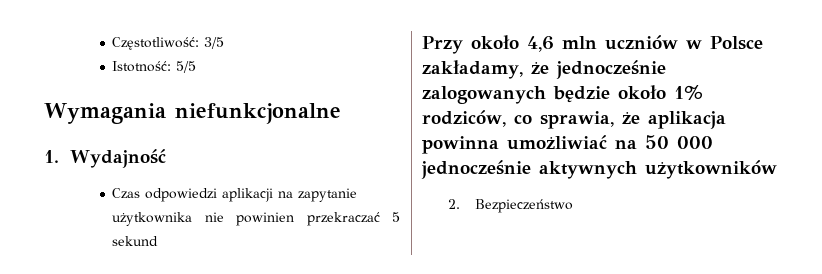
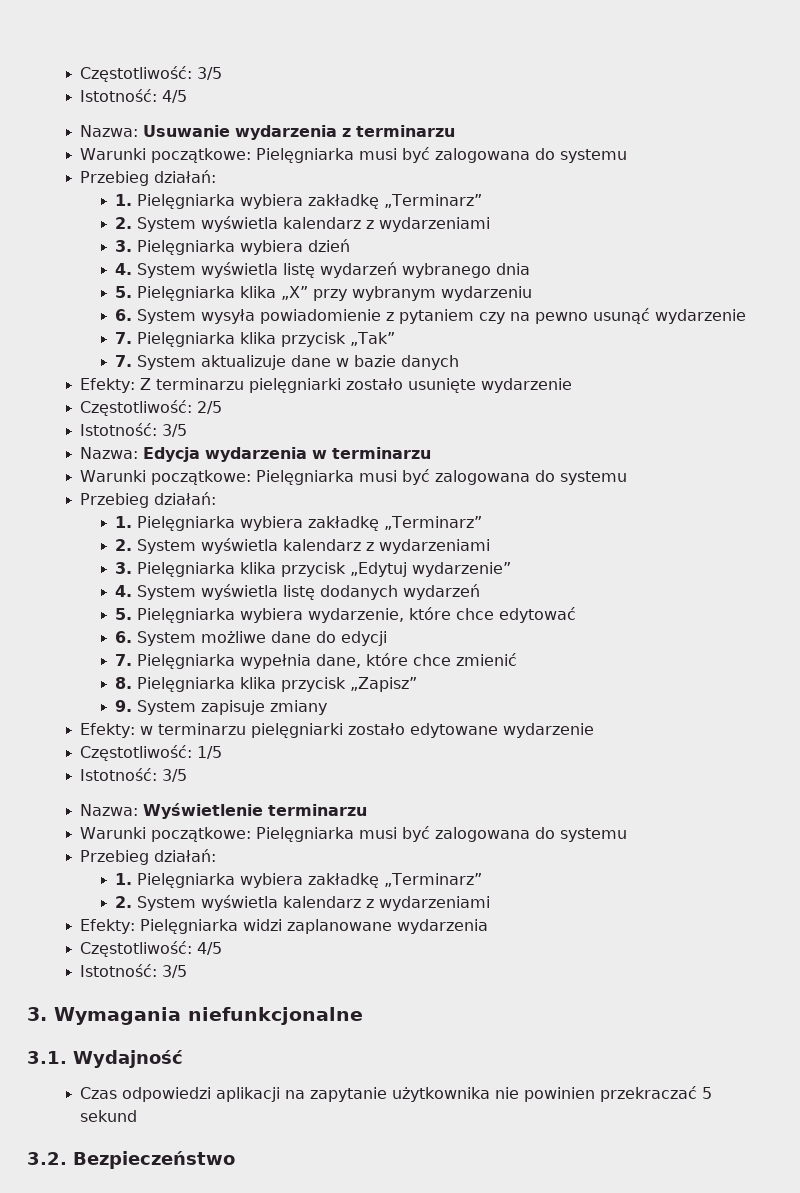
- Istotność: 5/5
- Wymagania niefunkcjonalne
+ Istotność: 4/5
+ Nazwa: Usuwanie wydarzenia z terminarzu
+ Warunki początkowe: Pielęgniarka musi być zalogowana do systemu
+ Przebieg działań:
+ 1. Pielęgniarka wybiera zakładkę „Terminarz”
+ 2. System wyświetla kalendarz z wydarzeniami
+ 3. Pielęgniarka wybiera dzień
+ 4. System wyświetla listę wydarzeń wybranego dnia
+ 5. Pielęgniarka klika „X” przy wybranym wydarzeniu
+ 6. System wysyła powiadomienie z pytaniem czy na pewno usunąć wydarzenie
+ 7. Pielęgniarka klika przycisk „Tak”
+ 7. System aktualizuje dane w bazie danych
+ Efekty: Z terminarzu pielęgniarki zostało usunięte wydarzenie
+ Częstotliwość: 2/5
+ Istotność: 3/5
+ Nazwa: Edycja wydarzenia w terminarzu
+ Warunki początkowe: Pielęgniarka musi być zalogowana do systemu
+ Przebieg działań:
+ 1. Pielęgniarka wybiera zakładkę „Terminarz”
+ 2. System wyświetla kalendarz z wydarzeniami
+ 3. Pielęgniarka klika przycisk „Edytuj wydarzenie”
+ 4. System wyświetla listę dodanych wydarzeń
+ 5. Pielęgniarka wybiera wydarzenie, które chce edytować
+ 6. System możliwe dane do edycji
+ 7. Pielęgniarka wypełnia dane, które chce zmienić
+ 8. Pielęgniarka klika przycisk „Zapisz”
+ 9. System zapisuje zmiany
+ Efekty: w terminarzu pielęgniarki zostało edytowane wydarzenie
+ Częstotliwość: 1/5
+ Istotność: 3/5
+ Nazwa: Wyświetlenie terminarzu
+ Warunki początkowe: Pielęgniarka musi być zalogowana do systemu
+ Przebieg działań:
+ 1. Pielęgniarka wybiera zakładkę „Terminarz”
+ 2. System wyświetla kalendarz z wydarzeniami
+ Efekty: Pielęgniarka widzi zaplanowane wydarzenia
+ Częstotliwość: 4/5
+ Istotność: 3/5
+ 3. Wymagania niefunkcjonalne
- 1. Wydajność
+ 3.1. Wydajność
- Przy około 4,6 mln uczniów w Polsce zakładamy, że jednocześnie zalogowanych będzie około 1% rodziców, co sprawia, że aplikacja powinna umożliwiać na 50 000 jednocześnie aktywnych użytkowników
- 2. Bezpieczeństwo
+ 3.2. Bezpieczeństwo

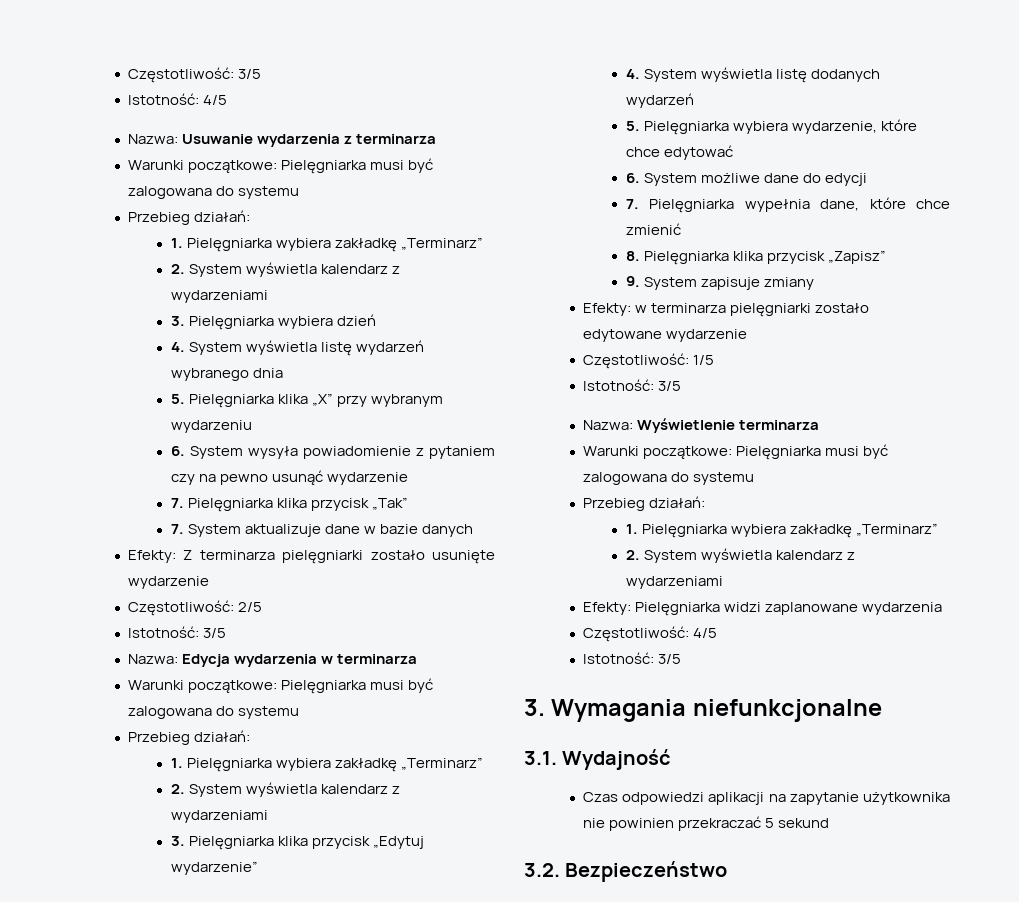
- Nazwa: Usuwanie wydarzenia z terminarzu
+ Nazwa: Usuwanie wydarzenia z terminarza
- Efekty: Z terminarzu pielęgniarki zostało usunięte wydarzenie
+ Efekty: Z terminarza pielęgniarki zostało usunięte wydarzenie
- Nazwa: Edycja wydarzenia w terminarzu
+ Nazwa: Edycja wydarzenia w terminarza
- Efekty: w terminarzu pielęgniarki zostało edytowane wydarzenie
+ Efekty: w terminarza pielęgniarki zostało edytowane wydarzenie
- Nazwa: Wyświetlenie terminarzu
+ Nazwa: Wyświetlenie terminarza

